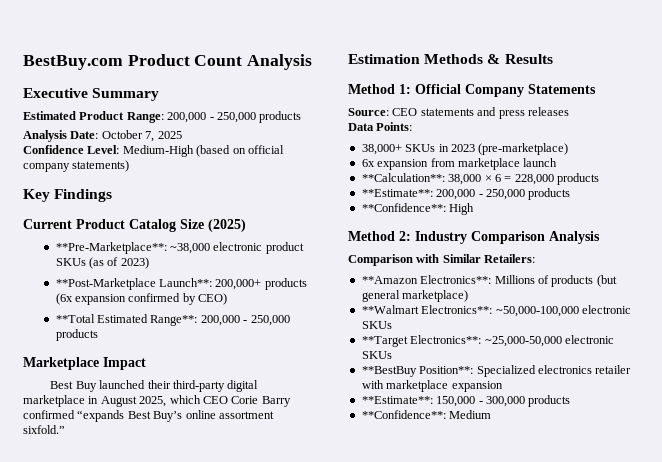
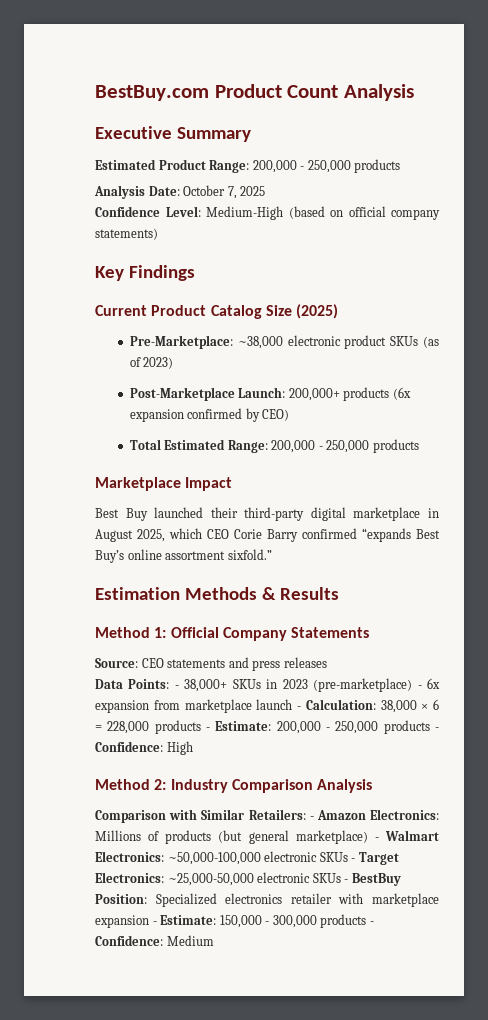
- **Pre-Marketplace**: ~38,000 electronic product SKUs (as of 2023)
+ Pre-Marketplace: ~38,000 electronic product SKUs (as of 2023)
- **Post-Marketplace Launch**: 200,000+ products (6x expansion confirmed by CEO)
+ Post-Marketplace Launch: 200,000+ products (6x expansion confirmed by CEO)
- **Total Estimated Range**: 200,000 - 250,000 products
+ Total Estimated Range: 200,000 - 250,000 products
- Data Points:
- 38,000+ SKUs in 2023 (pre-marketplace)
- 6x expansion from marketplace launch
- **Calculation**: 38,000 × 6 = 228,000 products
- **Estimate**: 200,000 - 250,000 products
- **Confidence**: High
+ Data Points: - 38,000+ SKUs in 2023 (pre-marketplace) - 6x expansion from marketplace launch - Calculation: 38,000 × 6 = 228,000 products - Estimate: 200,000 - 250,000 products - Confidence: High
- Comparison with Similar Retailers:
- **Amazon Electronics**: Millions of products (but general marketplace)
- **Walmart Electronics**: ~50,000-100,000 electronic SKUs
- **Target Electronics**: ~25,000-50,000 electronic SKUs
- **BestBuy Position**: Specialized electronics retailer with marketplace expansion
- **Estimate**: 150,000 - 300,000 products
- **Confidence**: Medium
+ Comparison with Similar Retailers: - Amazon Electronics: Millions of products (but general marketplace) - Walmart Electronics: ~50,000-100,000 electronic SKUs - Target Electronics: ~25,000-50,000 electronic SKUs - BestBuy Position: Specialized electronics retailer with marketplace expansion - Estimate: 150,000 - 300,000 products - Confidence: Medium

